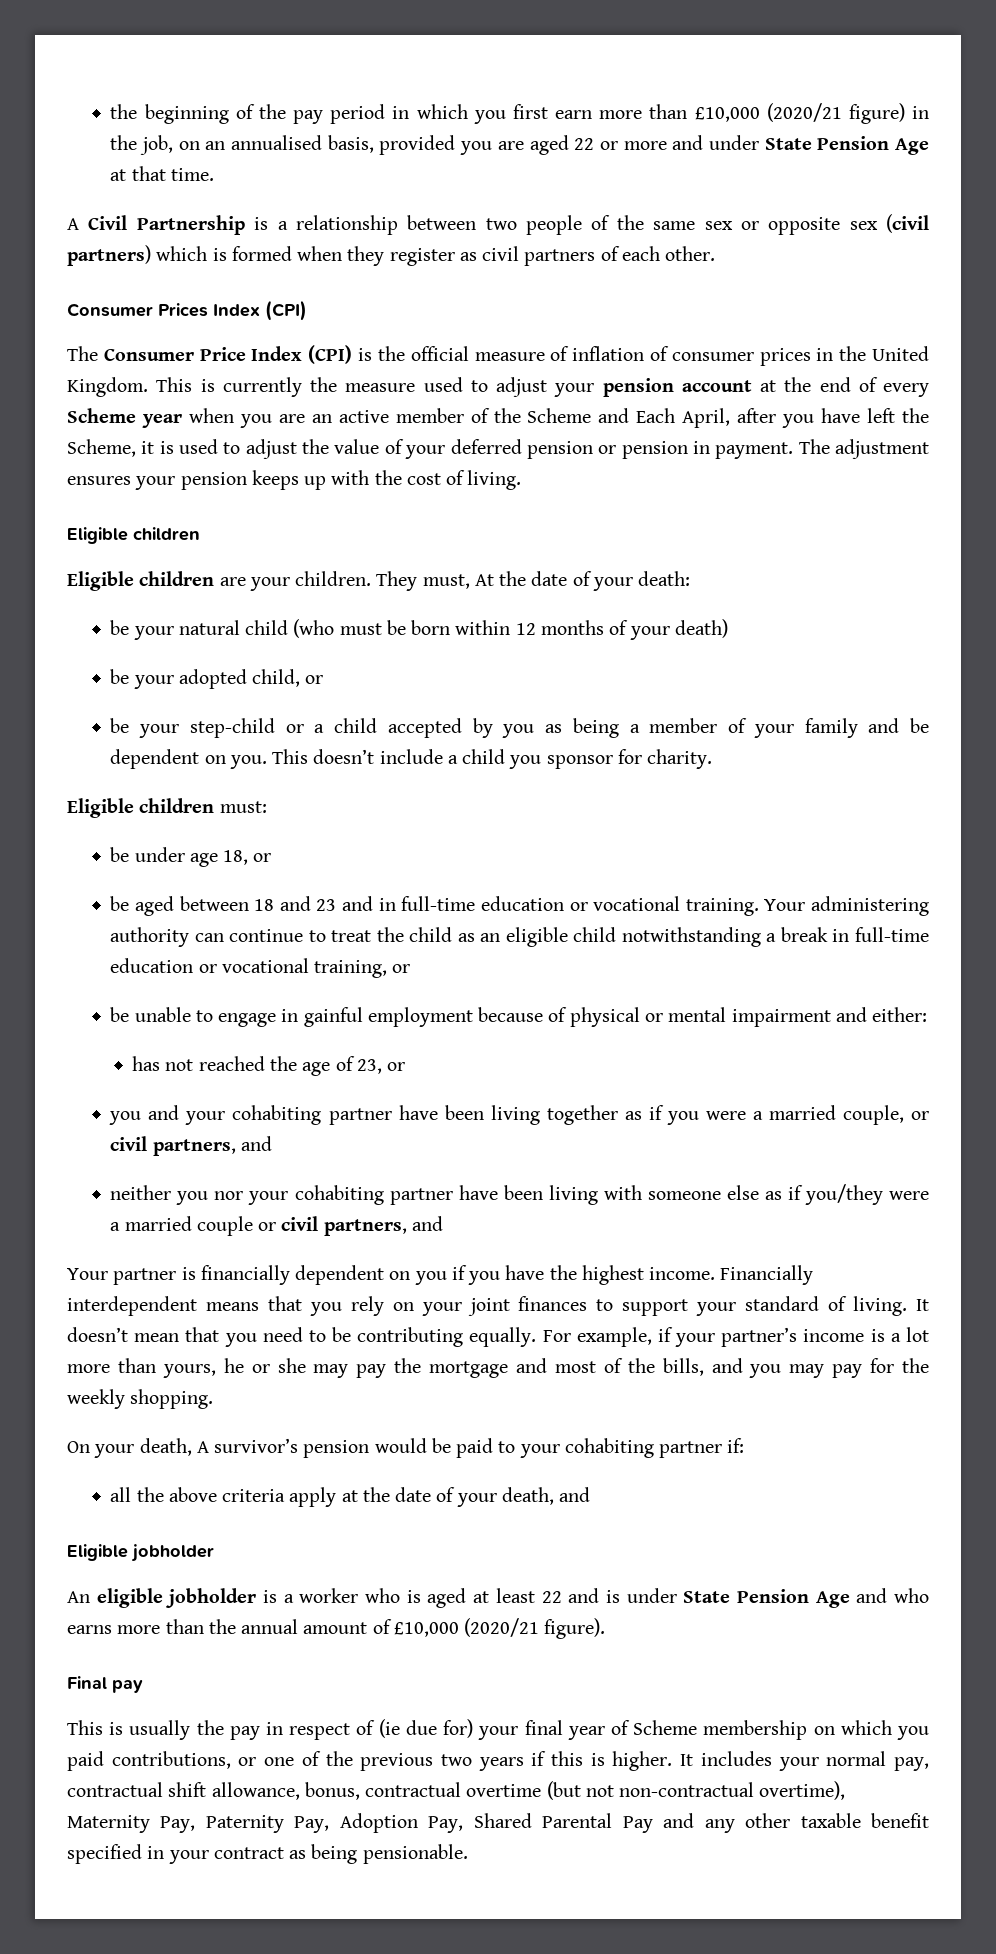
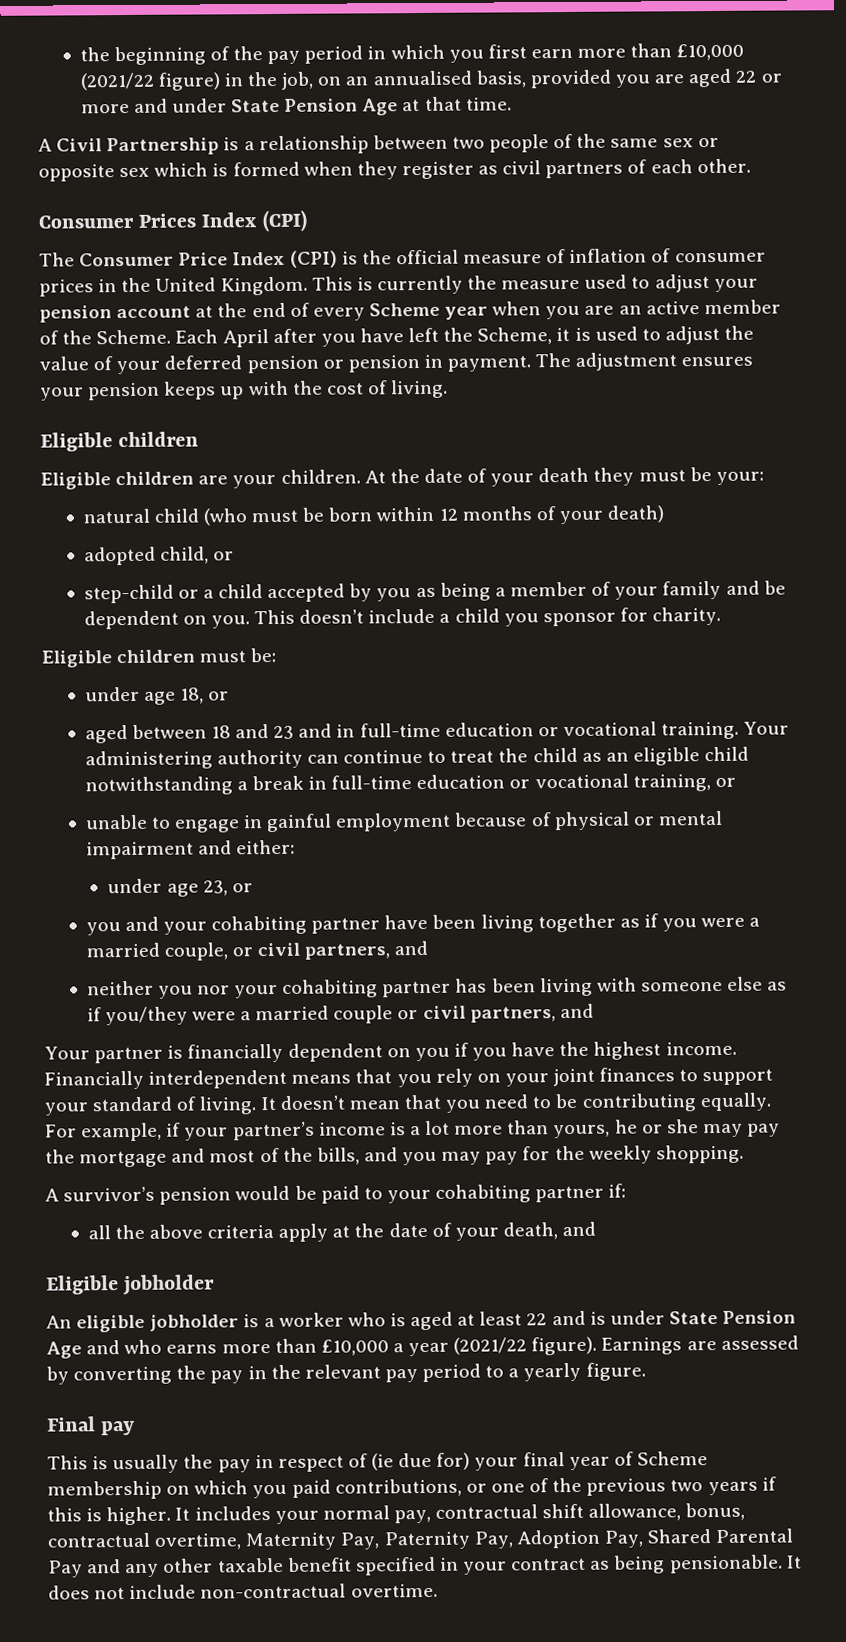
- the beginning of the pay period in which you first earn more than £10,000 (2020/21 figure) in the job, on an annualised basis, provided you are aged 22 or more and under State Pension Age at that time.
+ the beginning of the pay period in which you first earn more than £10,000 (2021/22 figure) in the job, on an annualised basis, provided you are aged 22 or more and under State Pension Age at that time.
- A Civil Partnership is a relationship between two people of the same sex or opposite sex (civil partners) which is formed when they register as civil partners of each other.
+ A Civil Partnership is a relationship between two people of the same sex or opposite sex which is formed when they register as civil partners of each other.
- This is currently the measure used to adjust your pension account at the end of every Scheme year when you are an active member of the Scheme and Each April, after you have left the Scheme, it is used to adjust the value of your deferred pension or pension in payment.
+ This is currently the measure used to adjust your pension account at the end of every Scheme year when you are an active member of the Scheme. Each April after you have left the Scheme, it is used to adjust the value of your deferred pension or pension in payment.
- They must, At the date of your death:
- be your natural child (who must be born within 12 months of your death)
+ At the date of your death they must be your:
+ natural child (who must be born within 12 months of your death)
- be your adopted child, or
+ adopted child, or
- be your step-child or a child accepted by you as being a member of your family and be dependent on you.
+ step-child or a child accepted by you as being a member of your family and be dependent on you.
- Eligible children must:
- be under age 18, or
+ Eligible children must be:
+ under age 18, or
- be aged between 18 and 23 and in full-time education or vocational training.
+ aged between 18 and 23 and in full-time education or vocational training.
- be unable to engage in gainful employment because of physical or mental impairment and either:
+ unable to engage in gainful employment because of physical or mental impairment and either:
- has not reached the age of 23, or
+ under age 23, or
- neither you nor your cohabiting partner have been living with someone else as if you/they were a married couple or civil partners, and
+ neither you nor your cohabiting partner has been living with someone else as if you/they were a married couple or civil partners, and
- On your death, A survivor’s pension would be paid to your cohabiting partner if:
+ A survivor’s pension would be paid to your cohabiting partner if:
- An eligible jobholder is a worker who is aged at least 22 and is under State Pension Age and who earns more than the annual amount of £10,000 (2020/21 figure).
+ An eligible jobholder is a worker who is aged at least 22 and is under State Pension Age and who earns more than £10,000 a year (2021/22 figure). Earnings are assessed by converting the pay in the relevant pay period to a yearly figure.
- It includes your normal pay, contractual shift allowance, bonus, contractual overtime (but not non-contractual overtime), Maternity Pay, Paternity Pay, Adoption Pay, Shared Parental Pay and any other taxable benefit specified in your contract as being pensionable.
+ It includes your normal pay, contractual shift allowance, bonus, contractual overtime, Maternity Pay, Paternity Pay, Adoption Pay, Shared Parental Pay and any other taxable benefit specified in your contract as being pensionable.
+ It does not include non-contractual overtime.

